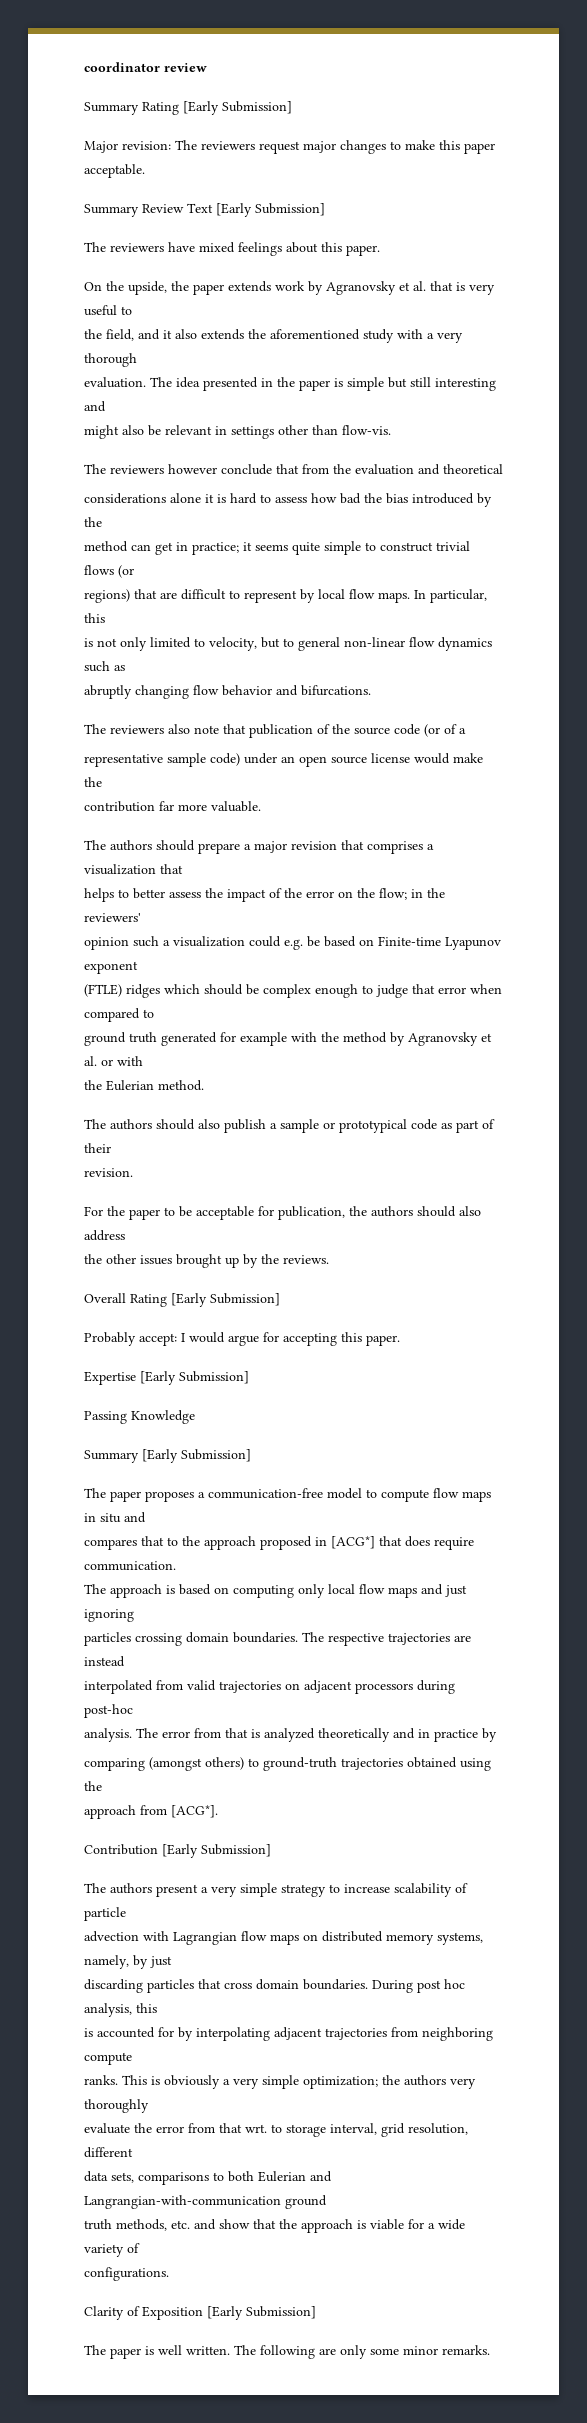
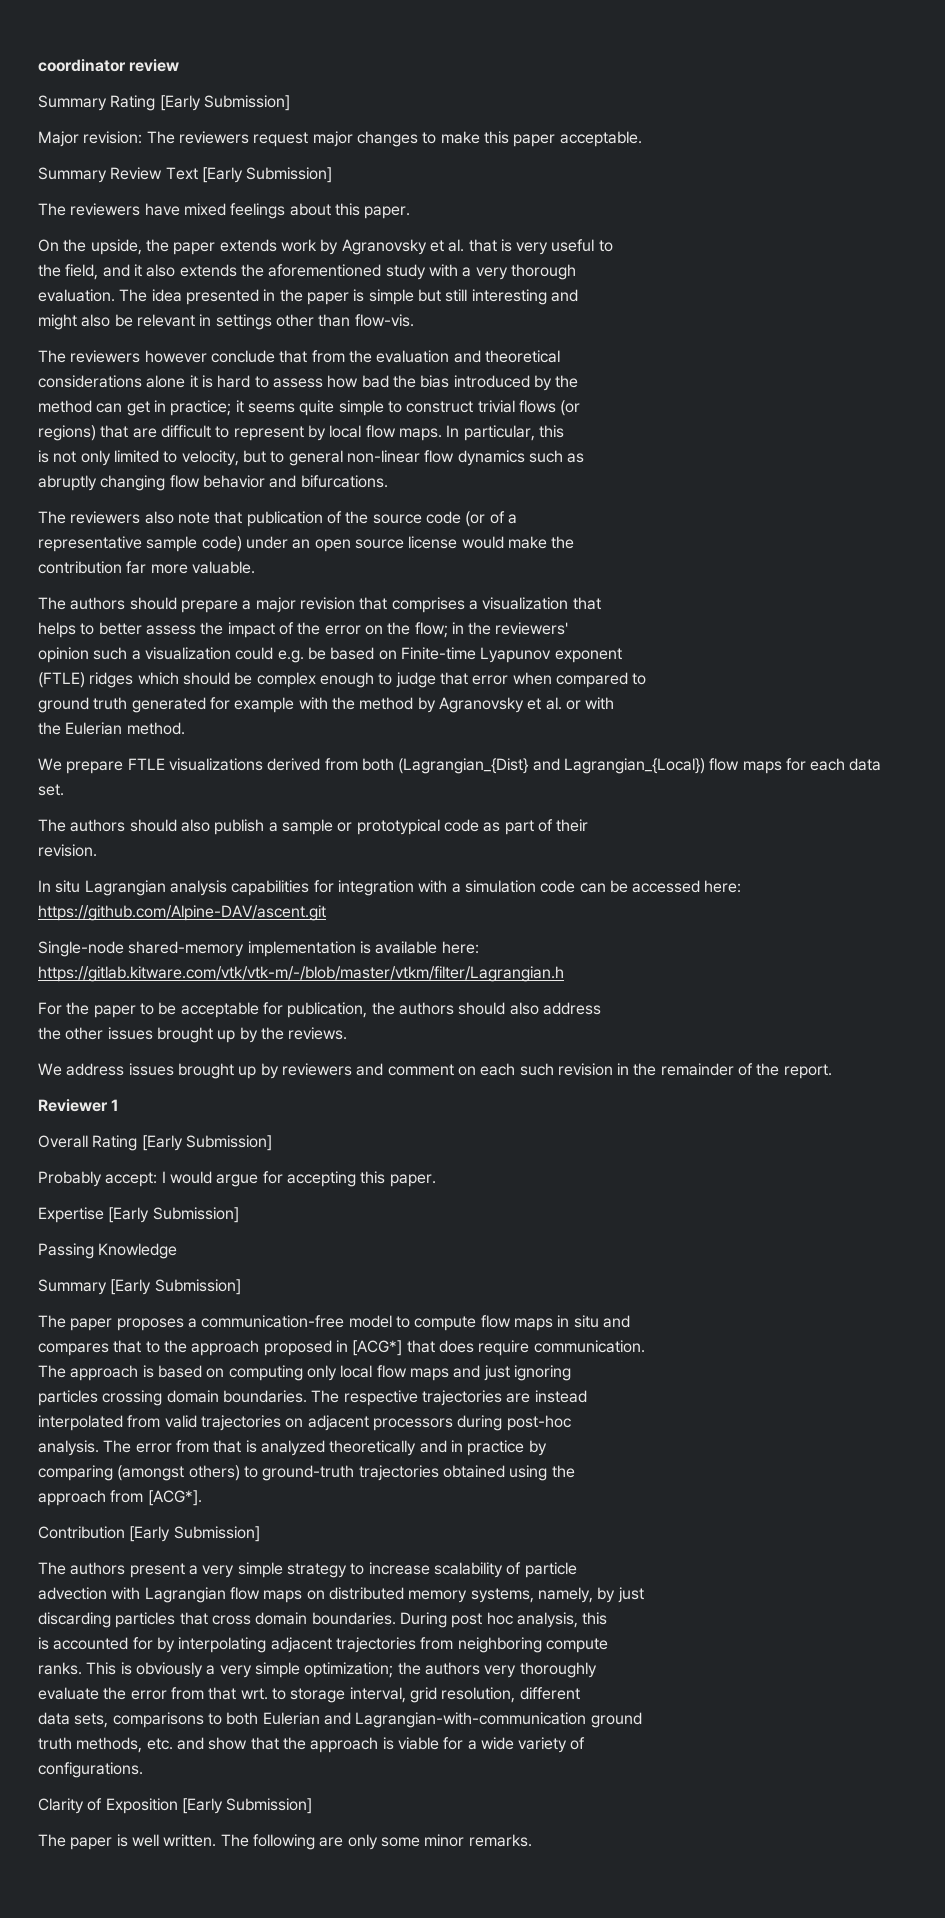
+ We prepare FTLE visualizations derived from both (Lagrangian_{Dist} and Lagrangian_{Local}) flow maps for each data set.
+ In situ Lagrangian analysis capabilities for integration with a simulation code can be accessed here: https://github.com/Alpine-DAV/ascent.git
+ Single-node shared-memory implementation is available here: https://gitlab.kitware.com/vtk/vtk-m/-/blob/master/vtkm/filter/Lagrangian.h
+ We address issues brought up by reviewers and comment on each such revision in the remainder of the report.
+ Reviewer 1
- data sets, comparisons to both Eulerian and Langrangian-with-communication ground
+ data sets, comparisons to both Eulerian and Lagrangian-with-communication ground

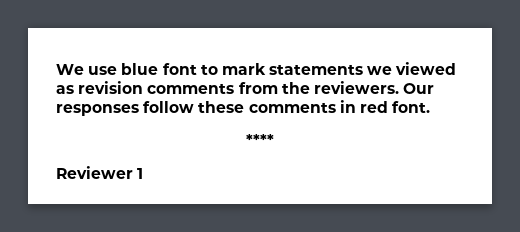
- coordinator review
- Summary Rating [Early Submission]
- Major revision: The reviewers request major changes to make this paper acceptable.
- Summary Review Text [Early Submission]
- The reviewers have mixed feelings about this paper.
- On the upside, the paper extends work by Agranovsky et al. that is very useful to
- the field, and it also extends the aforementioned study with a very thorough
- evaluation. The idea presented in the paper is simple but still interesting and
- might also be relevant in settings other than flow-vis.
- The reviewers however conclude that from the evaluation and theoretical
- considerations alone it is hard to assess how bad the bias introduced by the
- method can get in practice; it seems quite simple to construct trivial flows (or
- regions) that are difficult to represent by local flow maps. In particular, this
- is not only limited to velocity, but to general non-linear flow dynamics such as
- abruptly changing flow behavior and bifurcations.
- The reviewers also note that publication of the source code (or of a
- representative sample code) under an open source license would make the
- contribution far more valuable.
- The authors should prepare a major revision that comprises a visualization that
- helps to better assess the impact of the error on the flow; in the reviewers'
- opinion such a visualization could e.g. be based on Finite-time Lyapunov exponent
- (FTLE) ridges which should be complex enough to judge that error when compared to
- ground truth generated for example with the method by Agranovsky et al. or with
- the Eulerian method.
- We prepare FTLE visualizations derived from both (Lagrangian_{Dist} and Lagrangian_{Local}) flow maps for each data set.
- The authors should also publish a sample or prototypical code as part of their
- revision.
- In situ Lagrangian analysis capabilities for integration with a simulation code can be accessed here: https://github.com/Alpine-DAV/ascent.git
- Single-node shared-memory implementation is available here: https://gitlab.kitware.com/vtk/vtk-m/-/blob/master/vtkm/filter/Lagrangian.h
- For the paper to be acceptable for publication, the authors should also address
- the other issues brought up by the reviews.
- We address issues brought up by reviewers and comment on each such revision in the remainder of the report.
+ We use blue font to mark statements we viewed as revision comments from the reviewers. Our responses follow these comments in red font.
+ ****
  Reviewer 1
- Overall Rating [Early Submission]
- Probably accept: I would argue for accepting this paper.
- Expertise [Early Submission]
- Passing Knowledge
- Summary [Early Submission]
- The paper proposes a communication-free model to compute flow maps in situ and
- compares that to the approach proposed in [ACG*] that does require communication.
- The approach is based on computing only local flow maps and just ignoring
- particles crossing domain boundaries. The respective trajectories are instead
- interpolated from valid trajectories on adjacent processors during post-hoc
- analysis. The error from that is analyzed theoretically and in practice by
- comparing (amongst others) to ground-truth trajectories obtained using the
- approach from [ACG*].
- Contribution [Early Submission]
- The authors present a very simple strategy to increase scalability of particle
- advection with Lagrangian flow maps on distributed memory systems, namely, by just
- discarding particles that cross domain boundaries. During post hoc analysis, this
- is accounted for by interpolating adjacent trajectories from neighboring compute
- ranks. This is obviously a very simple optimization; the authors very thoroughly
- evaluate the error from that wrt. to storage interval, grid resolution, different
- data sets, comparisons to both Eulerian and Lagrangian-with-communication ground
- truth methods, etc. and show that the approach is viable for a wide variety of
- configurations.
- Clarity of Exposition [Early Submission]
- The paper is well written. The following are only some minor remarks.

